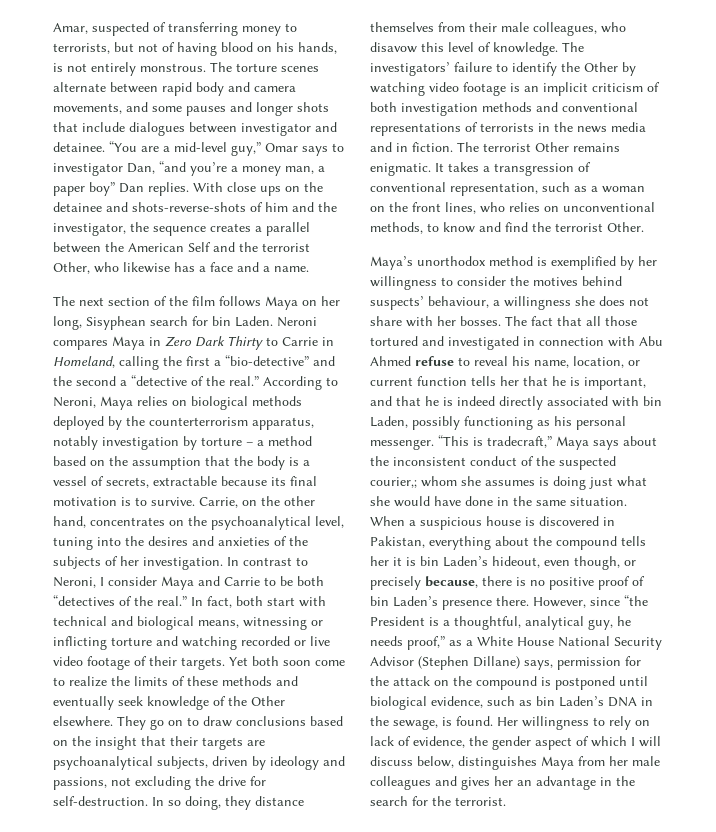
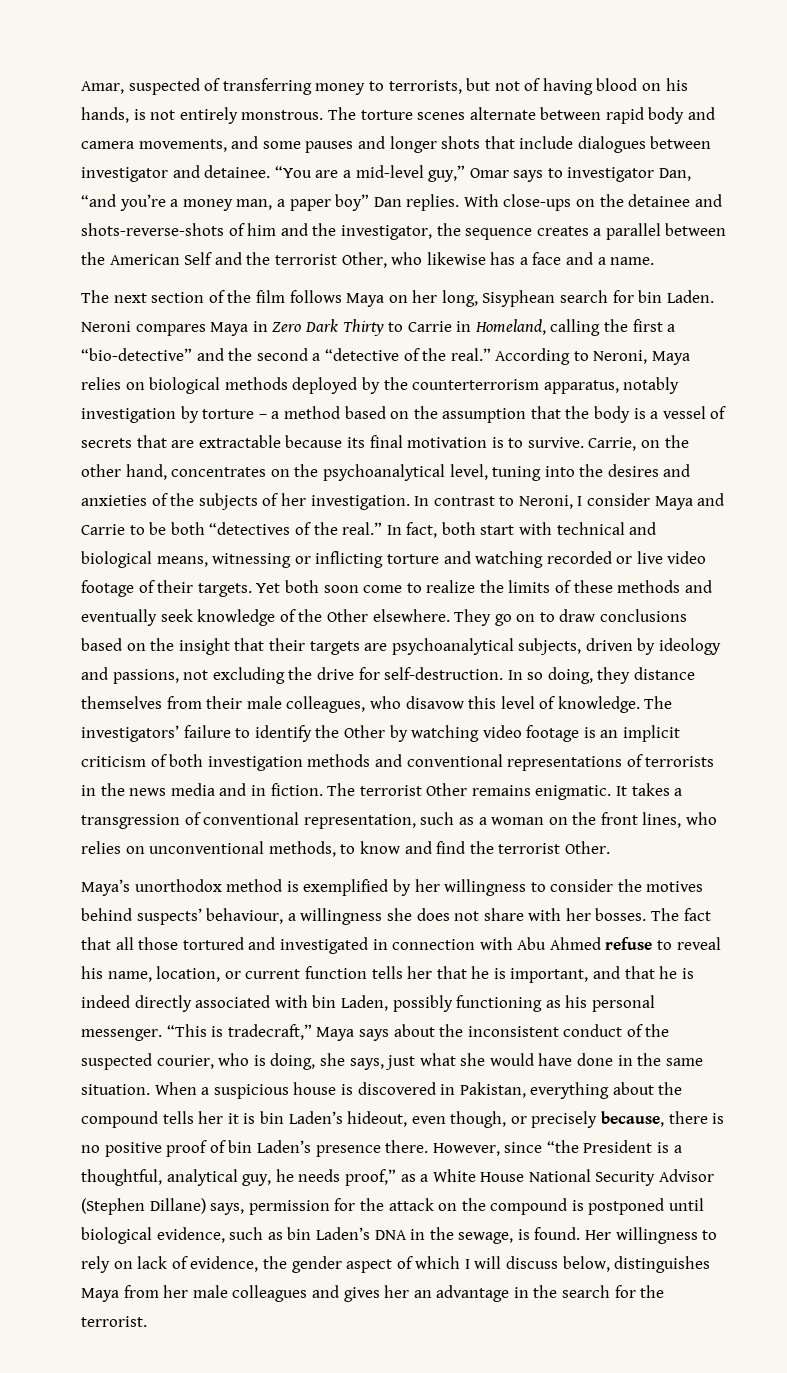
- With close ups on the detainee and shots-reverse-shots of him and the investigator, the sequence creates a parallel between the American Self and the terrorist Other, who likewise has a face and a name.
+ With close-ups on the detainee and shots-reverse-shots of him and the investigator, the sequence creates a parallel between the American Self and the terrorist Other, who likewise has a face and a name.
- According to Neroni, Maya relies on biological methods deployed by the counterterrorism apparatus, notably investigation by torture – a method based on the assumption that the body is a vessel of secrets, extractable because its final motivation is to survive.
+ According to Neroni, Maya relies on biological methods deployed by the counterterrorism apparatus, notably investigation by torture – a method based on the assumption that the body is a vessel of secrets that are extractable because its final motivation is to survive.
- “This is tradecraft,” Maya says about the inconsistent conduct of the suspected courier,; whom she assumes is doing just what she would have done in the same situation.
+ “This is tradecraft,” Maya says about the inconsistent conduct of the suspected courier, who is doing, she says, just what she would have done in the same situation.

